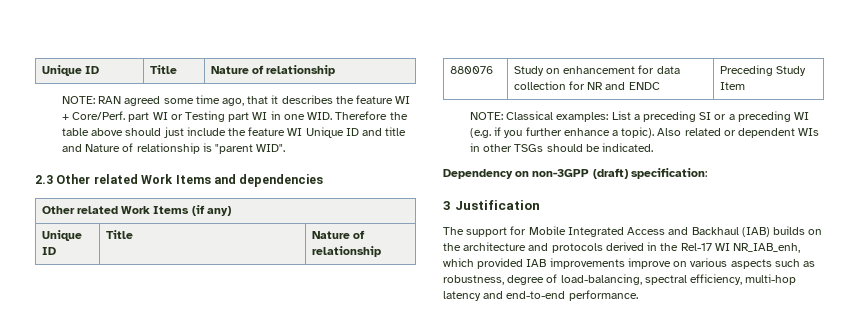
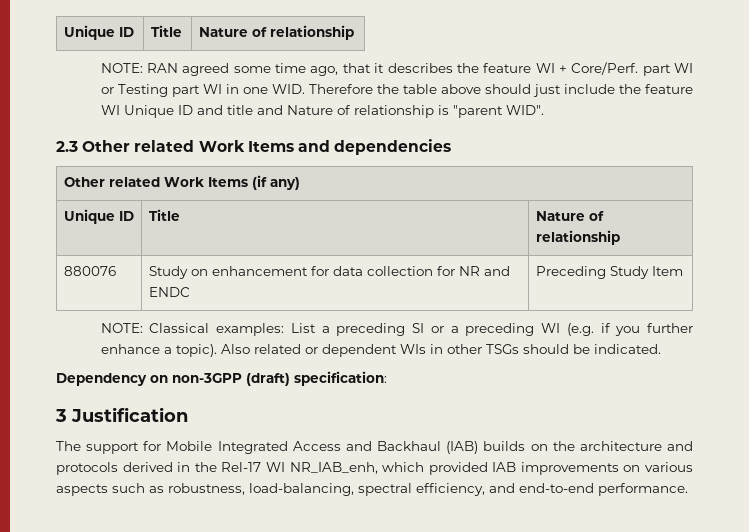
- The support for Mobile Integrated Access and Backhaul (IAB) builds on the architecture and protocols derived in the Rel-17 WI NR_IAB_enh, which provided IAB improvements improve on various aspects such as robustness, degree of load-balancing, spectral efficiency, multi-hop latency and end-to-end performance.
+ The support for Mobile Integrated Access and Backhaul (IAB) builds on the architecture and protocols derived in the Rel-17 WI NR_IAB_enh, which provided IAB improvements on various aspects such as robustness, load-balancing, spectral efficiency, and end-to-end performance.

